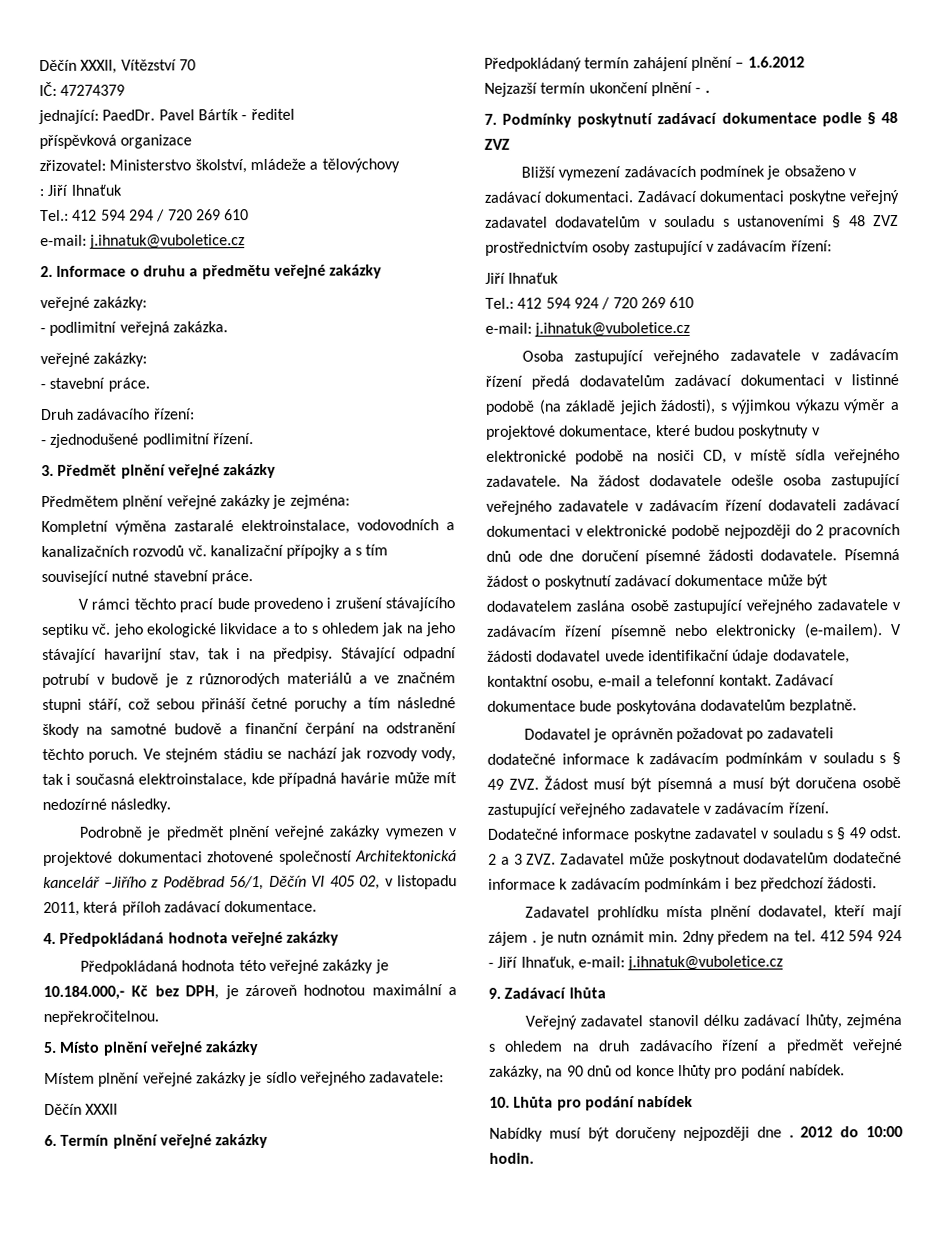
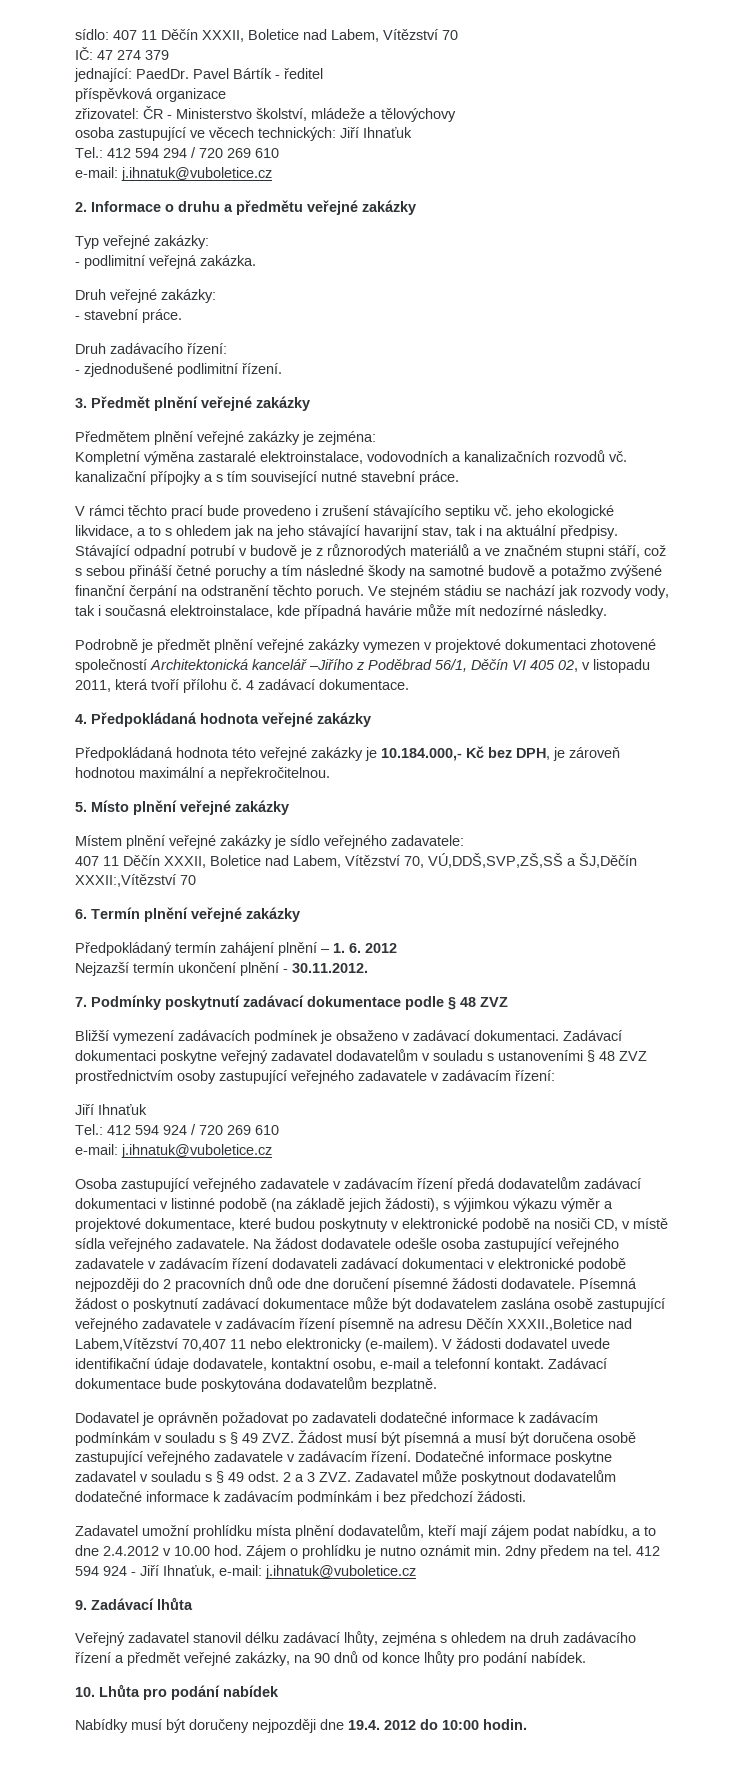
- Děčín XXXII, Vítězství 70
+ sídlo: 407 11 Děčín XXXII, Boletice nad Labem, Vítězství 70
- IČ: 47274379
+ IČ: 47 274 379
- zřizovatel: Ministerstvo školství, mládeže a tělovýchovy
+ zřizovatel: ČR - Ministerstvo školství, mládeže a tělovýchovy
- : Jiří Ihnaťuk
+ osoba zastupující ve věcech technických: Jiří Ihnaťuk
  2. Informace o druhu a předmětu veřejné zakázky
- veřejné zakázky:
+ Typ veřejné zakázky:
  - podlimitní veřejná zakázka.
- veřejné zakázky:
+ Druh veřejné zakázky:
- V rámci těchto prací bude provedeno i zrušení stávajícího septiku vč. jeho ekologické likvidace a to s ohledem jak na jeho stávající havarijní stav, tak i na předpisy.
+ V rámci těchto prací bude provedeno i zrušení stávajícího septiku vč. jeho ekologické likvidace, a to s ohledem jak na jeho stávající havarijní stav, tak i na aktuální předpisy.
- Stávající odpadní potrubí v budově je z různorodých materiálů a ve značném stupni stáří, což sebou přináší četné poruchy a tím následné škody na samotné budově a finanční čerpání na odstranění těchto poruch.
+ Stávající odpadní potrubí v budově je z různorodých materiálů a ve značném stupni stáří, což s sebou přináší četné poruchy a tím následné škody na samotné budově a potažmo zvýšené finanční čerpání na odstranění těchto poruch.
- Podrobně je předmět plnění veřejné zakázky vymezen v projektové dokumentaci zhotovené společností Architektonická kancelář –Jiřího z Poděbrad 56/1, Děčín VI 405 02, v listopadu 2011, která příloh zadávací dokumentace.
+ Podrobně je předmět plnění veřejné zakázky vymezen v projektové dokumentaci zhotovené společností Architektonická kancelář –Jiřího z Poděbrad 56/1, Děčín VI 405 02, v listopadu 2011, která tvoří přílohu č. 4 zadávací dokumentace.
- Děčín XXXII
+ 407 11 Děčín XXXII, Boletice nad Labem, Vítězství 70, VÚ,DDŠ,SVP,ZŠ,SŠ a ŠJ,Děčín XXXII:,Vítězství 70
- Předpokládaný termín zahájení plnění – 1.6.2012
+ Předpokládaný termín zahájení plnění – 1. 6. 2012
- Nejzazší termín ukončení plnění - .
+ Nejzazší termín ukončení plnění - 30.11.2012.
- Zadávací dokumentaci poskytne veřejný zadavatel dodavatelům v souladu s ustanoveními § 48 ZVZ prostřednictvím osoby zastupující v zadávacím řízení:
+ Zadávací dokumentaci poskytne veřejný zadavatel dodavatelům v souladu s ustanoveními § 48 ZVZ prostřednictvím osoby zastupující veřejného zadavatele v zadávacím řízení:
- Písemná žádost o poskytnutí zadávací dokumentace může být dodavatelem zaslána osobě zastupující veřejného zadavatele v zadávacím řízení písemně nebo elektronicky (e-mailem).
+ Písemná žádost o poskytnutí zadávací dokumentace může být dodavatelem zaslána osobě zastupující veřejného zadavatele v zadávacím řízení písemně na adresu Děčín XXXII.,Boletice nad Labem,Vítězství 70,407 11 nebo elektronicky (e-mailem).
- Zadavatel prohlídku místa plnění dodavatel, kteří mají zájem . je nutn oznámit min. 2dny předem na tel.
+ Zadavatel umožní prohlídku místa plnění dodavatelům, kteří mají zájem podat nabídku, a to dne 2.4.2012 v 10.00 hod. Zájem o prohlídku je nutno oznámit min. 2dny předem na tel.
- Nabídky musí být doručeny nejpozději dne . 2012 do 10:00 hodin.
+ Nabídky musí být doručeny nejpozději dne 19.4. 2012 do 10:00 hodin.

